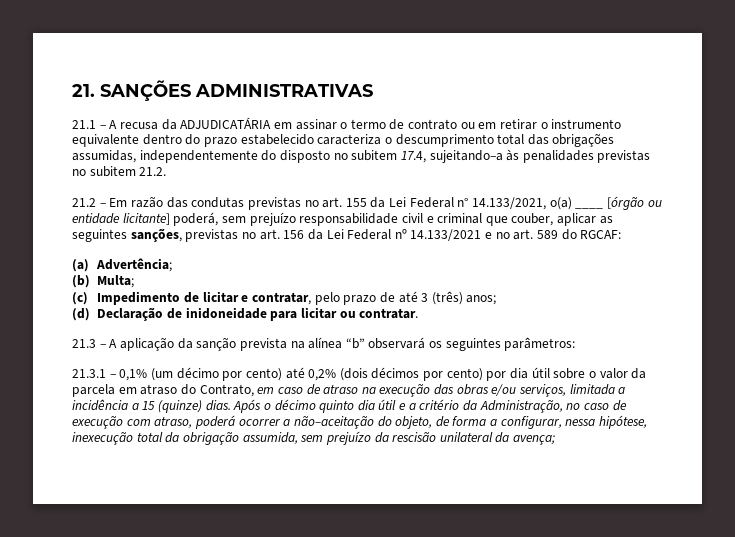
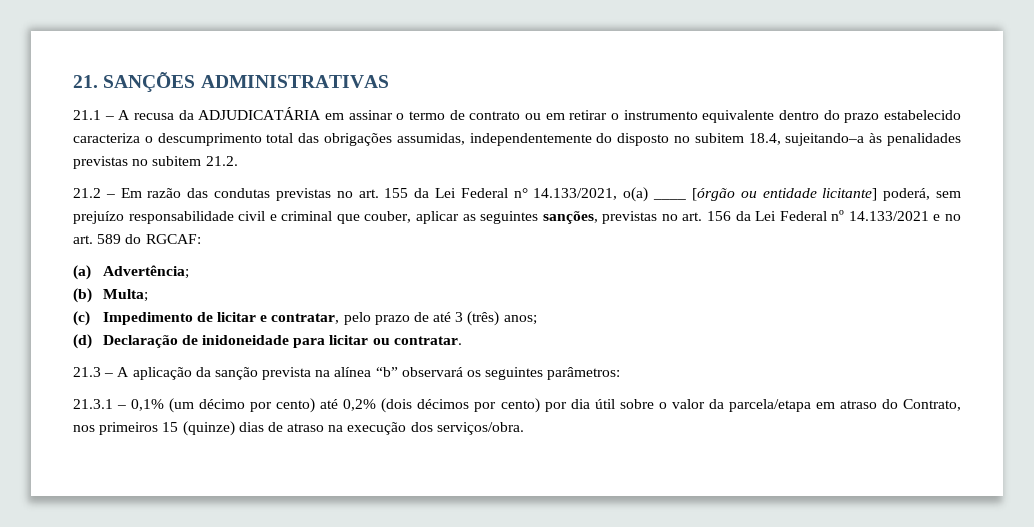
- 21.1 – A recusa da ADJUDICATÁRIA em assinar o termo de contrato ou em retirar o instrumento equivalente dentro do prazo estabelecido caracteriza o descumprimento total das obrigações assumidas, independentemente do disposto no subitem 17.4, sujeitando–a às penalidades previstas no subitem 21.2.
+ 21.1 – A recusa da ADJUDICATÁRIA em assinar o termo de contrato ou em retirar o instrumento equivalente dentro do prazo estabelecido caracteriza o descumprimento total das obrigações assumidas, independentemente do disposto no subitem 18.4, sujeitando–a às penalidades previstas no subitem 21.2.
- 21.3.1 – 0,1% (um décimo por cento) até 0,2% (dois décimos por cento) por dia útil sobre o valor da parcela em atraso do Contrato, em caso de atraso na execução das obras e/ou serviços, limitada a incidência a 15 (quinze) dias. Após o décimo quinto dia útil e a critério da Administração, no caso de execução com atraso, poderá ocorrer a não–aceitação do objeto, de forma a configurar, nessa hipótese, inexecução total da obrigação assumida, sem prejuízo da rescisão unilateral da avença;
+ 21.3.1 – 0,1% (um décimo por cento) até 0,2% (dois décimos por cento) por dia útil sobre o valor da parcela/etapa em atraso do Contrato, nos primeiros 15 (quinze) dias de atraso na execução dos serviços/obra.

